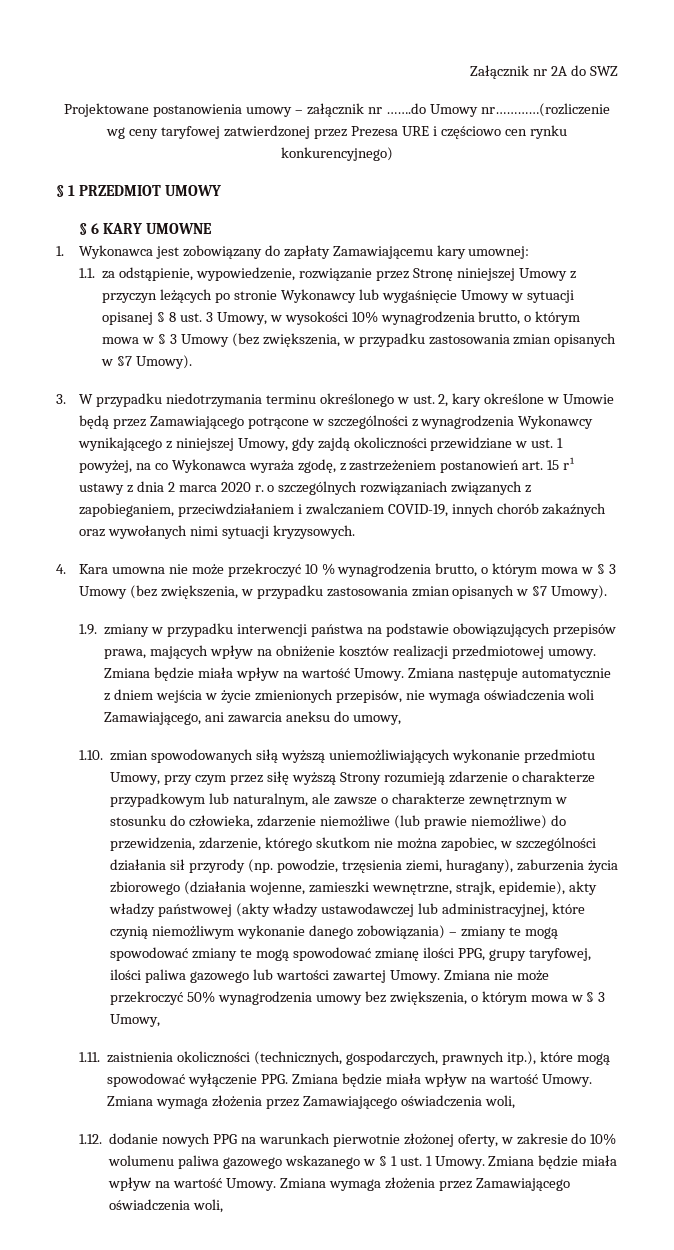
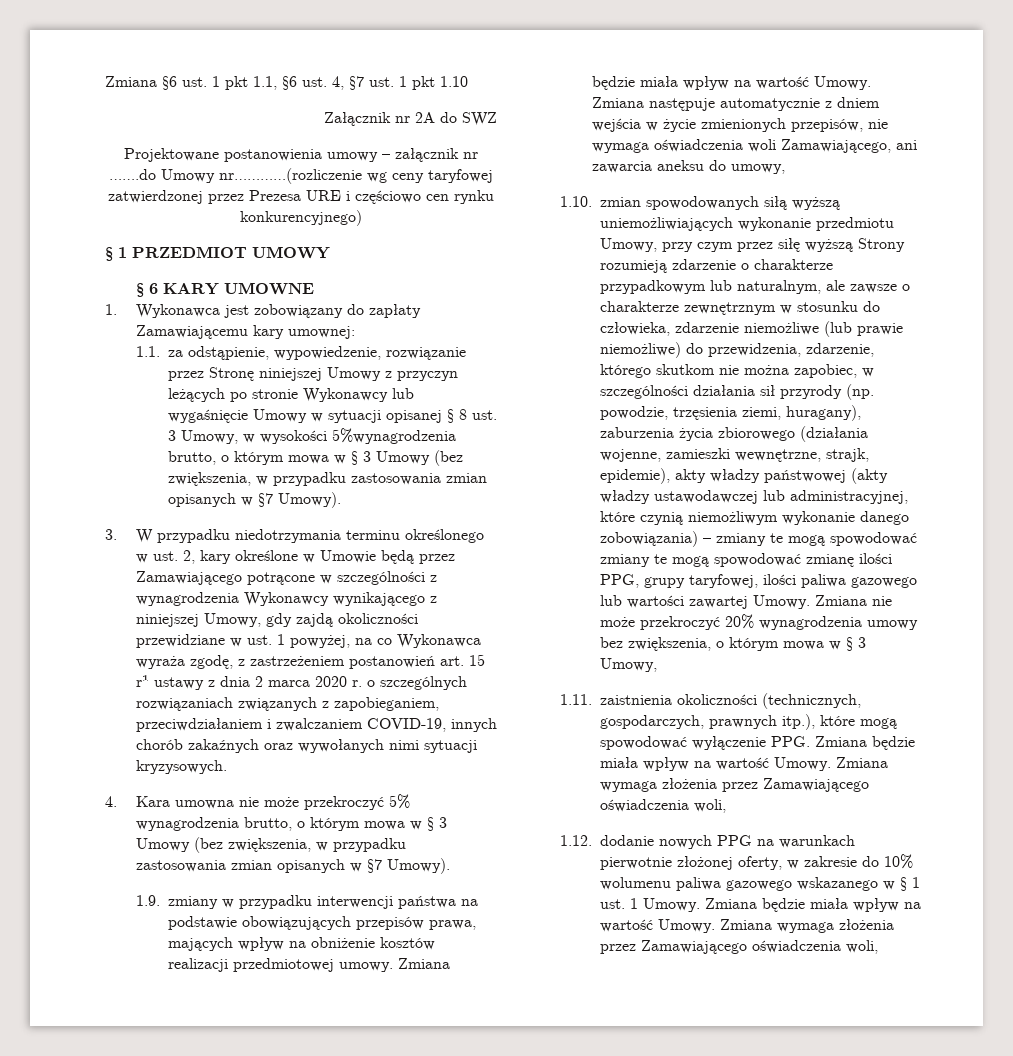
+ Zmiana §6 ust. 1 pkt 1.1, §6 ust. 4, §7 ust. 1 pkt 1.10
- 1.1. za odstąpienie, wypowiedzenie, rozwiązanie przez Stronę niniejszej Umowy z przyczyn leżących po stronie Wykonawcy lub wygaśnięcie Umowy w sytuacji opisanej § 8 ust. 3 Umowy, w wysokości 10% wynagrodzenia brutto, o którym mowa w § 3 Umowy (bez zwiększenia, w przypadku zastosowania zmian opisanych w §7 Umowy).
+ 1.1. za odstąpienie, wypowiedzenie, rozwiązanie przez Stronę niniejszej Umowy z przyczyn leżących po stronie Wykonawcy lub wygaśnięcie Umowy w sytuacji opisanej § 8 ust. 3 Umowy, w wysokości 5%wynagrodzenia brutto, o którym mowa w § 3 Umowy (bez zwiększenia, w przypadku zastosowania zmian opisanych w §7 Umowy).
- 4. Kara umowna nie może przekroczyć 10 % wynagrodzenia brutto, o którym mowa w § 3 Umowy (bez zwiększenia, w przypadku zastosowania zmian opisanych w §7 Umowy).
+ 4. Kara umowna nie może przekroczyć 5% wynagrodzenia brutto, o którym mowa w § 3 Umowy (bez zwiększenia, w przypadku zastosowania zmian opisanych w §7 Umowy).
- Zmiana nie może przekroczyć 50% wynagrodzenia umowy bez zwiększenia, o którym mowa w § 3 Umowy,
+ Zmiana nie może przekroczyć 20% wynagrodzenia umowy bez zwiększenia, o którym mowa w § 3 Umowy,

